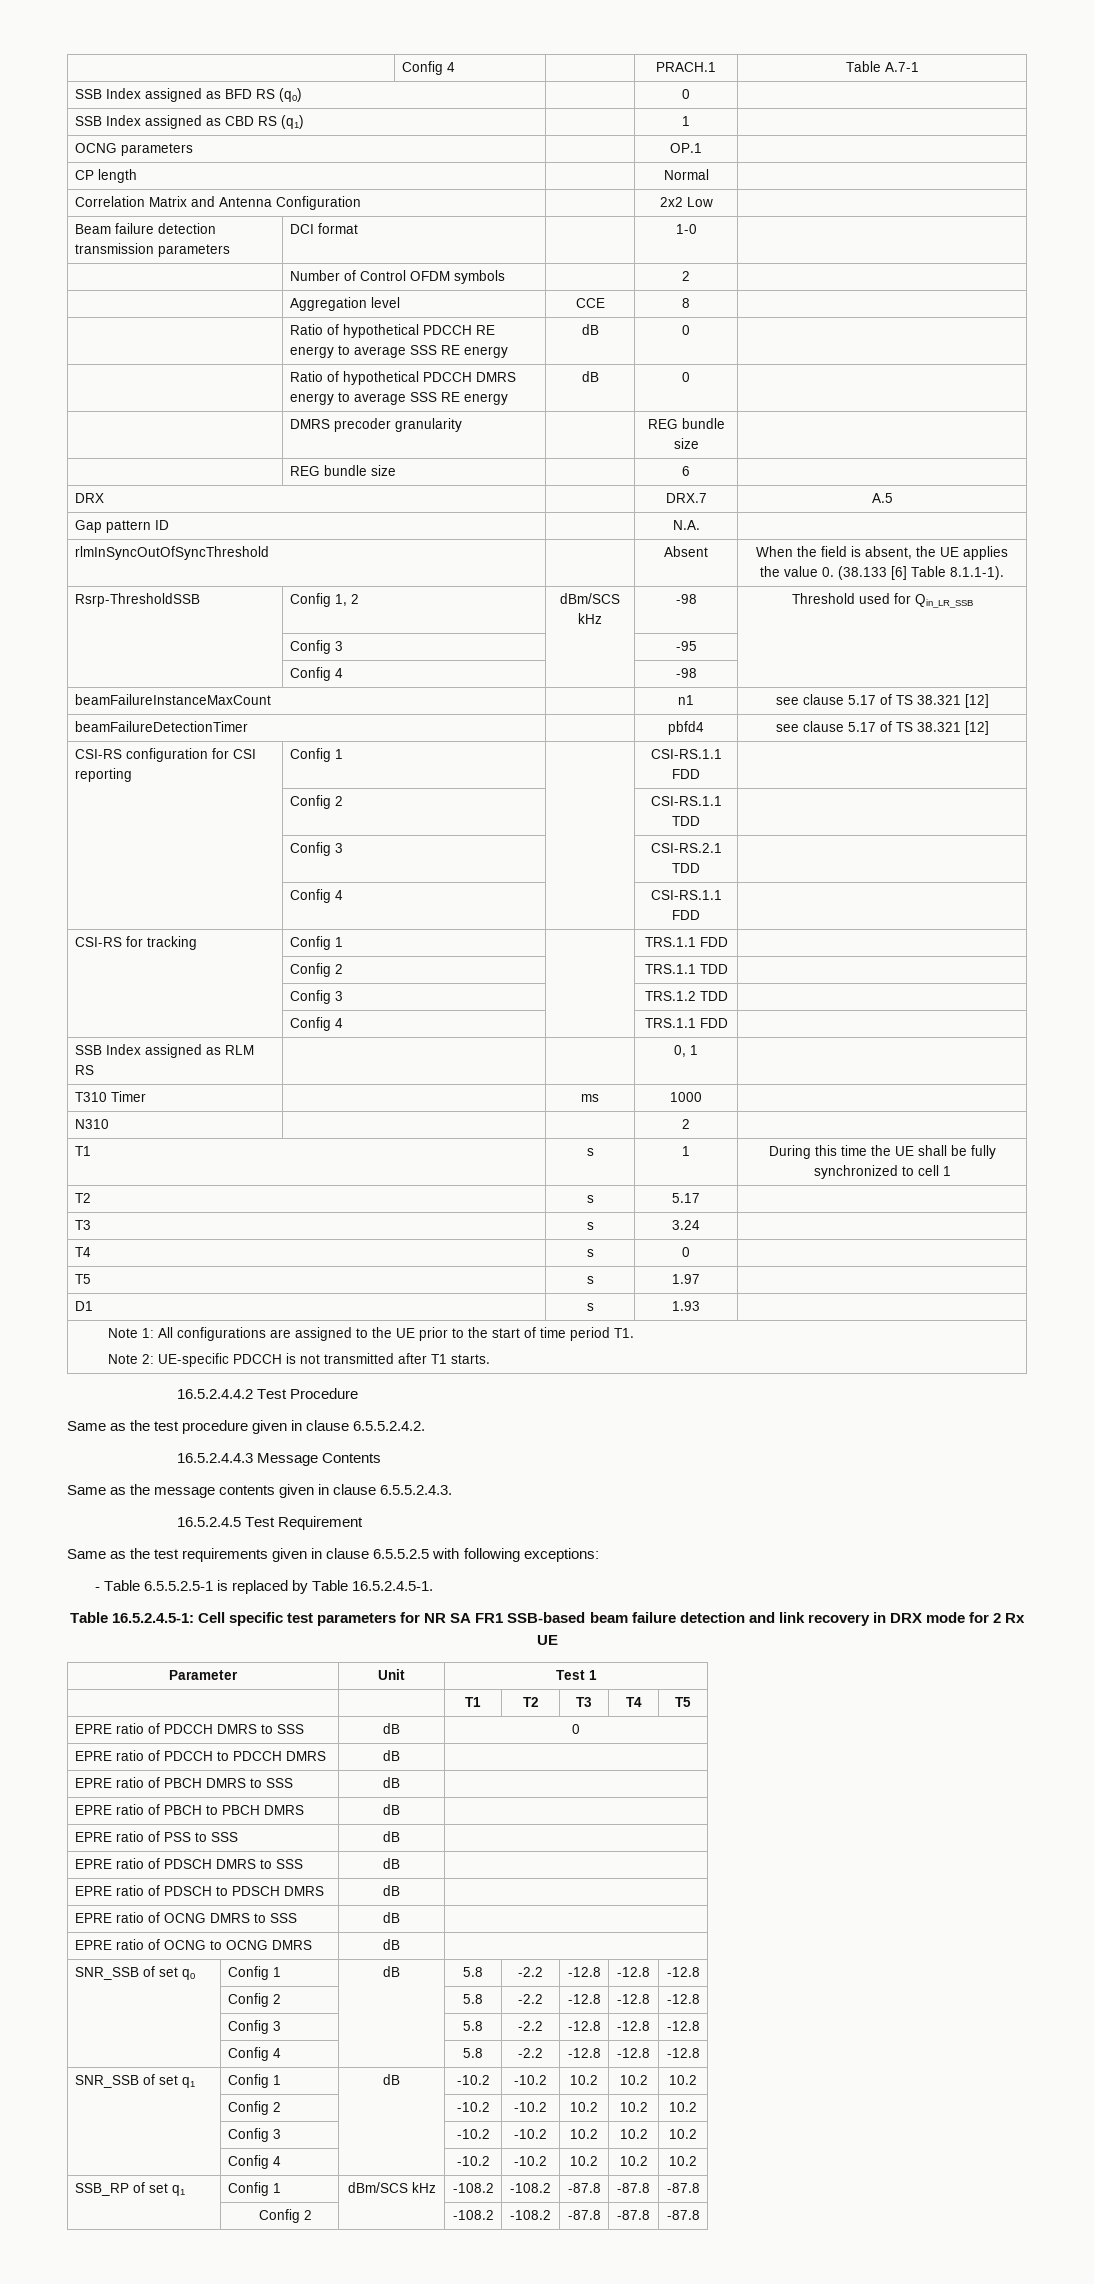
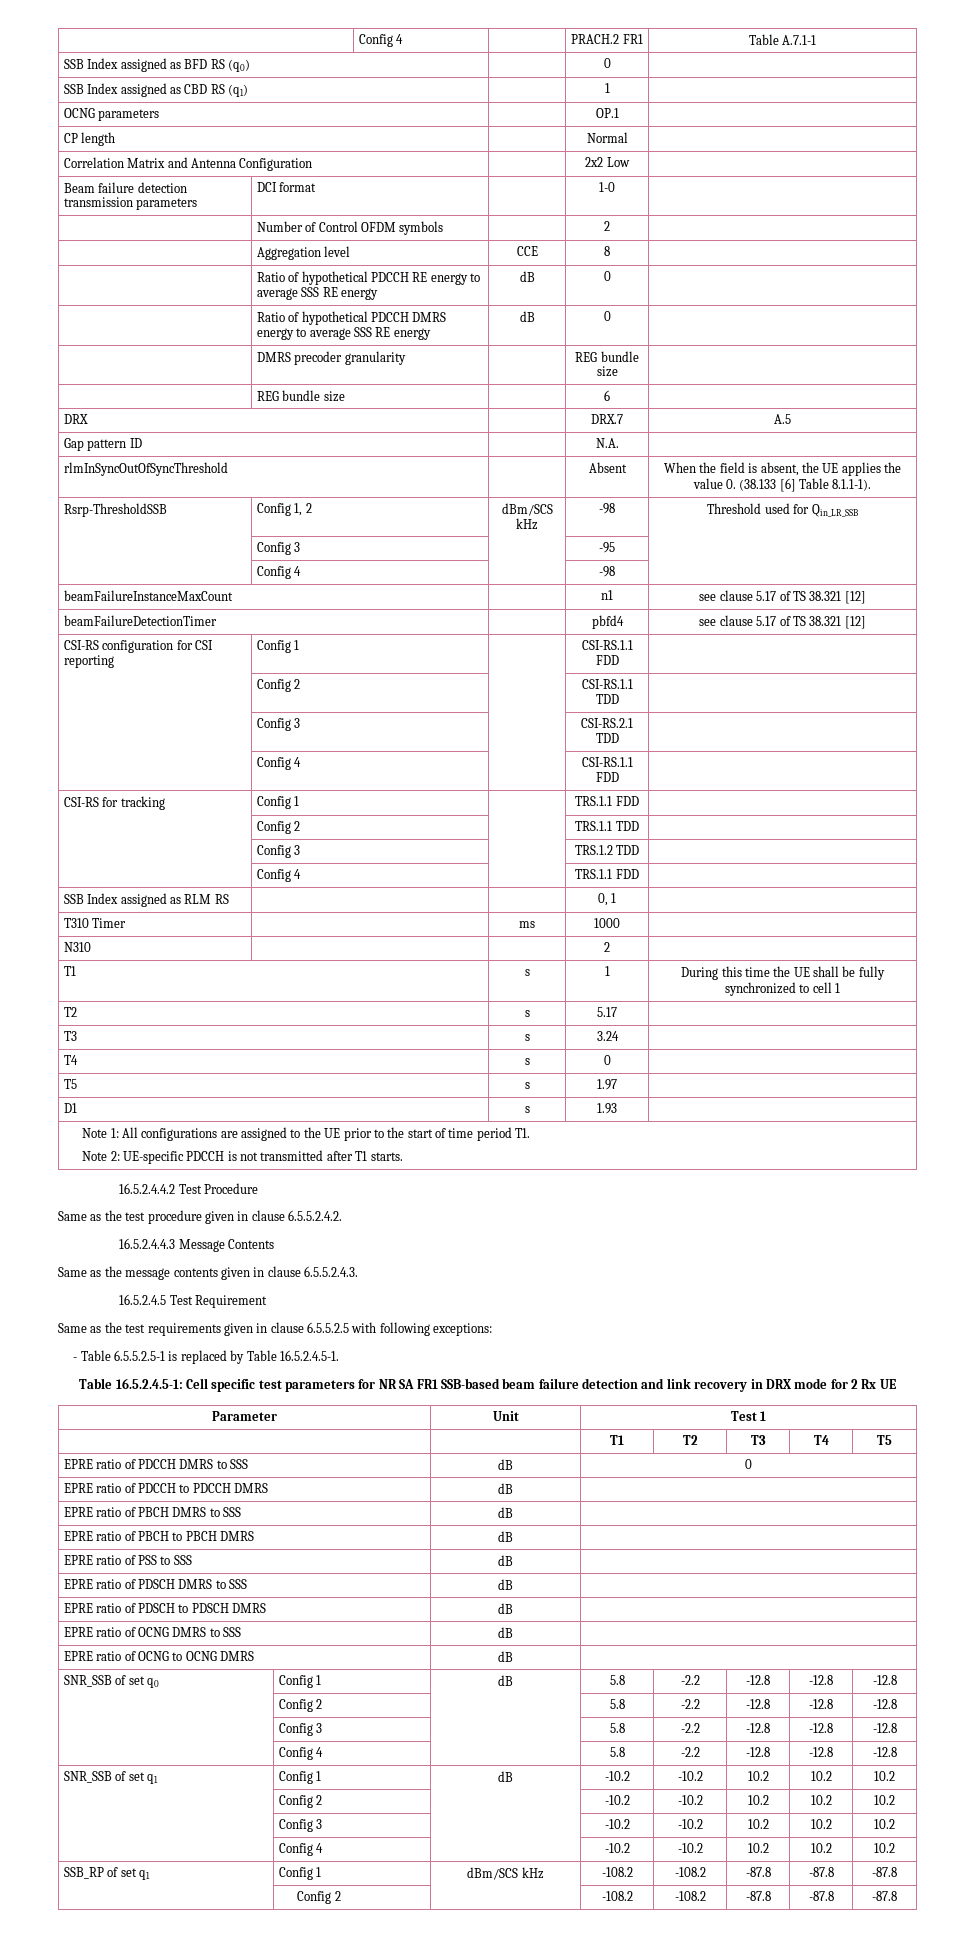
- | Config 4 | | PRACH.1 | Table A.7-1
+ | Config 4 | | PRACH.2 FR1 | Table A.7.1-1

